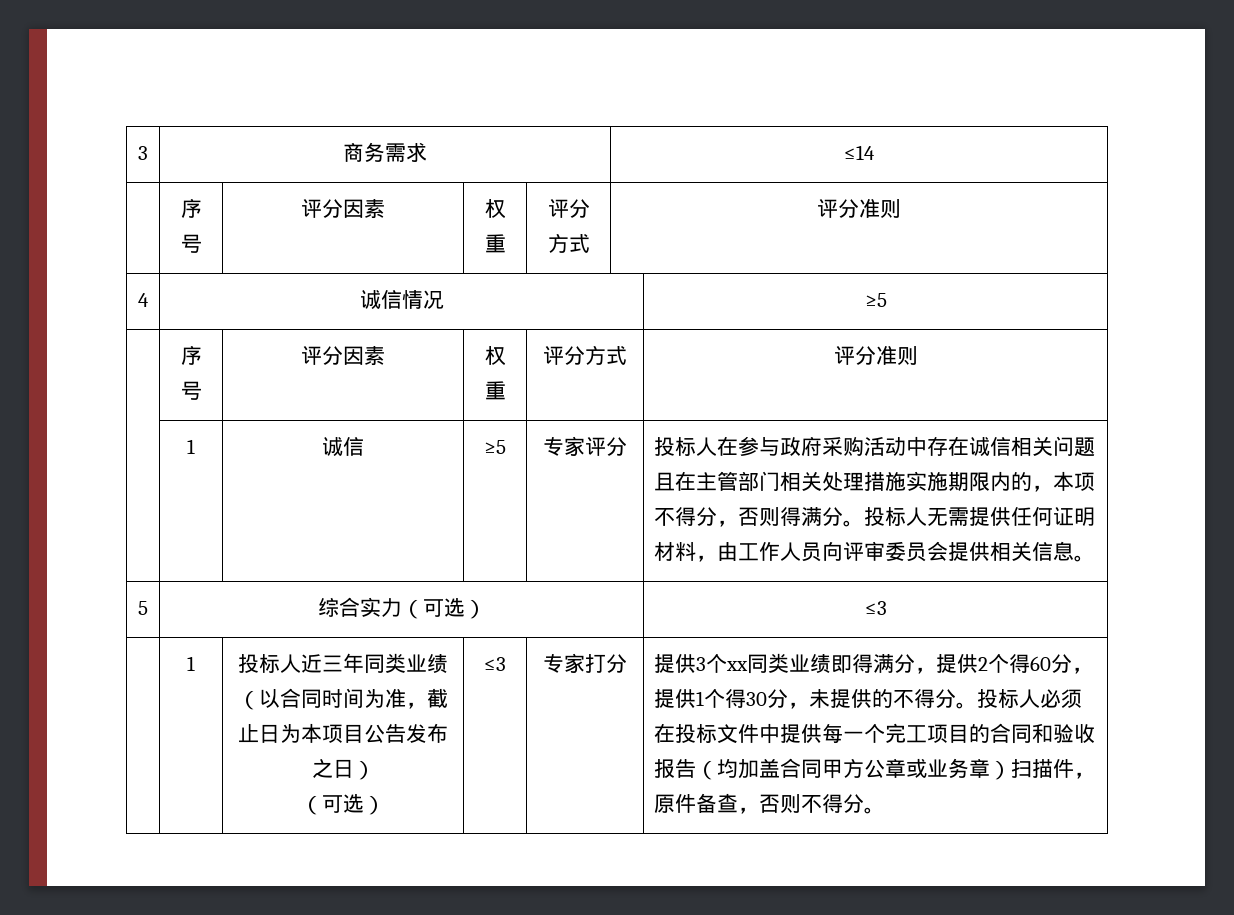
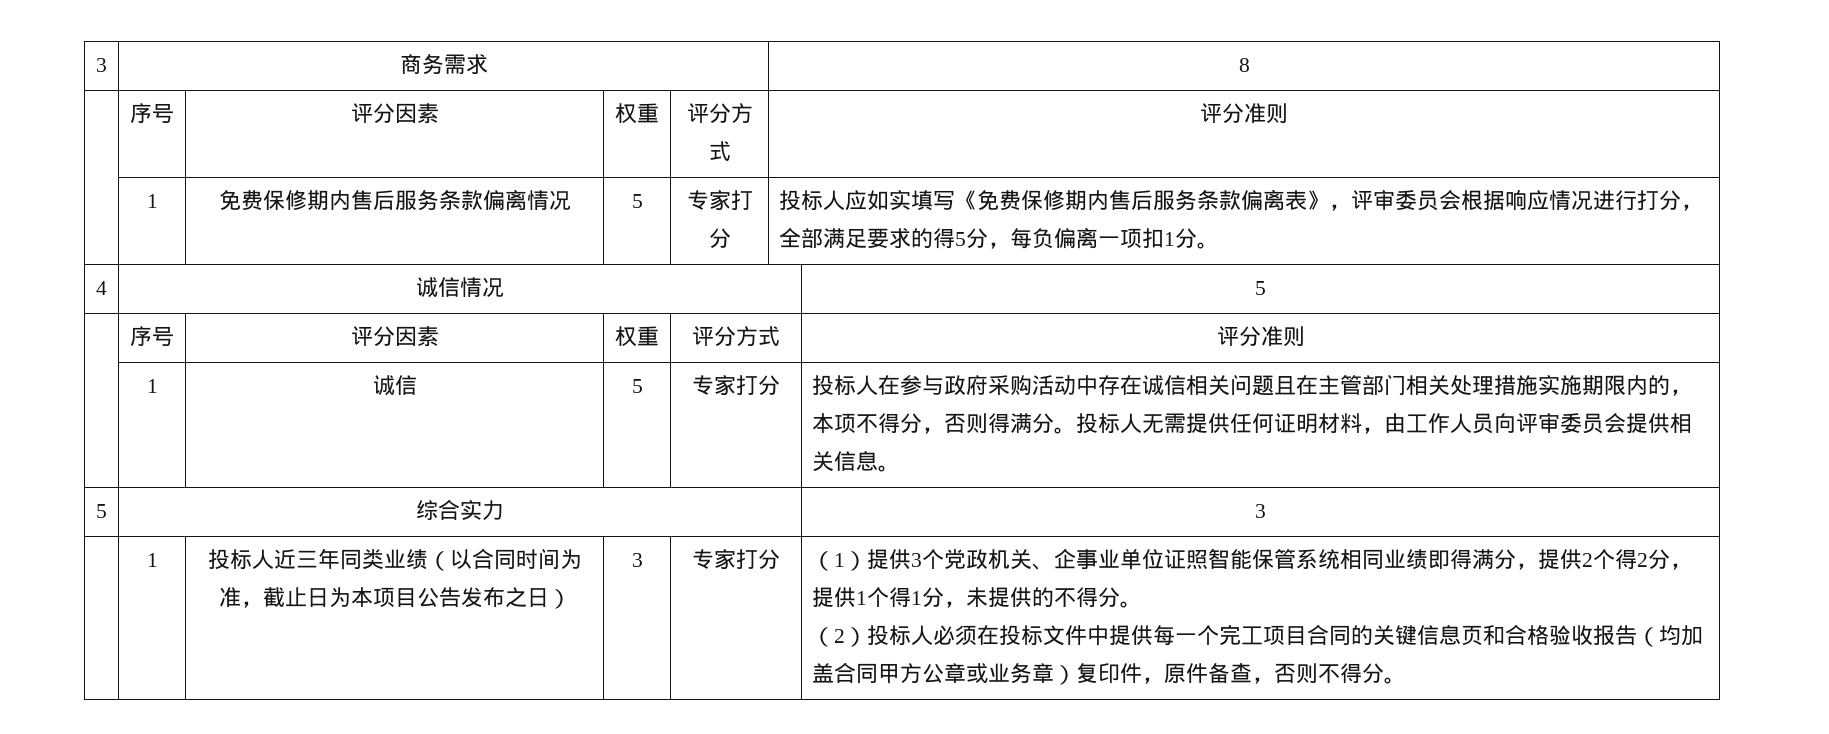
- 3 | 商务需求 | ≤14
+ 3 | 商务需求 | 8
  | 序号 | 评分因素 | 权重 | 评分方式 | 评分准则
+ | 1 | 免费保修期内售后服务条款偏离情况 | 5 | 专家打分 | 投标人应如实填写《免费保修期内售后服务条款偏离表》，评审委员会根据响应情况进行打分，全部满足要求的得5分，每负偏离一项扣1分。
- 4 | 诚信情况 | ≥5
+ 4 | 诚信情况 | 5
- 诚信 | ≥5 | 专家评分
+ 诚信 | 5 | 专家打分
- 5 | 综合实力（可选） | ≤3
+ 5 | 综合实力 | 3
- （可选） | ≤3 | 专家打分 | 提供3个xx同类业绩即得满分，提供2个得60分，提供1个得30分，未提供的不得分。投标人必须在投标文件中提供每一个完工项目的合同和验收报告（均加盖合同甲方公章或业务章）扫描件，原件备查，否则不得分。
+ 3 | 专家打分 | （1）提供3个党政机关、企事业单位证照智能保管系统相同业绩即得满分，提供2个得2分，提供1个得1分，未提供的不得分。
+ （2）投标人必须在投标文件中提供每一个完工项目合同的关键信息页和合格验收报告（均加盖合同甲方公章或业务章）复印件，原件备查，否则不得分。

